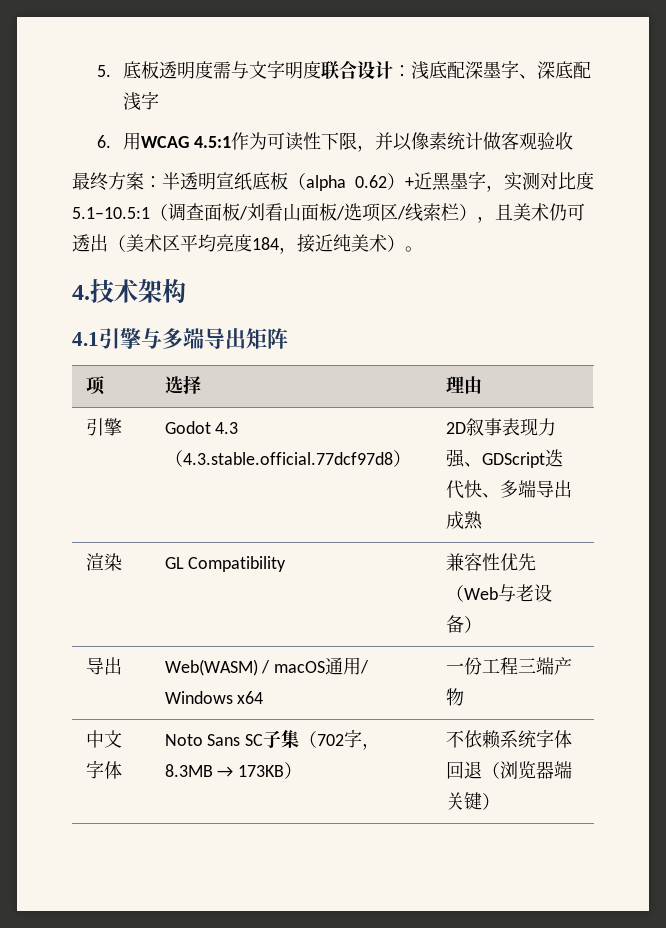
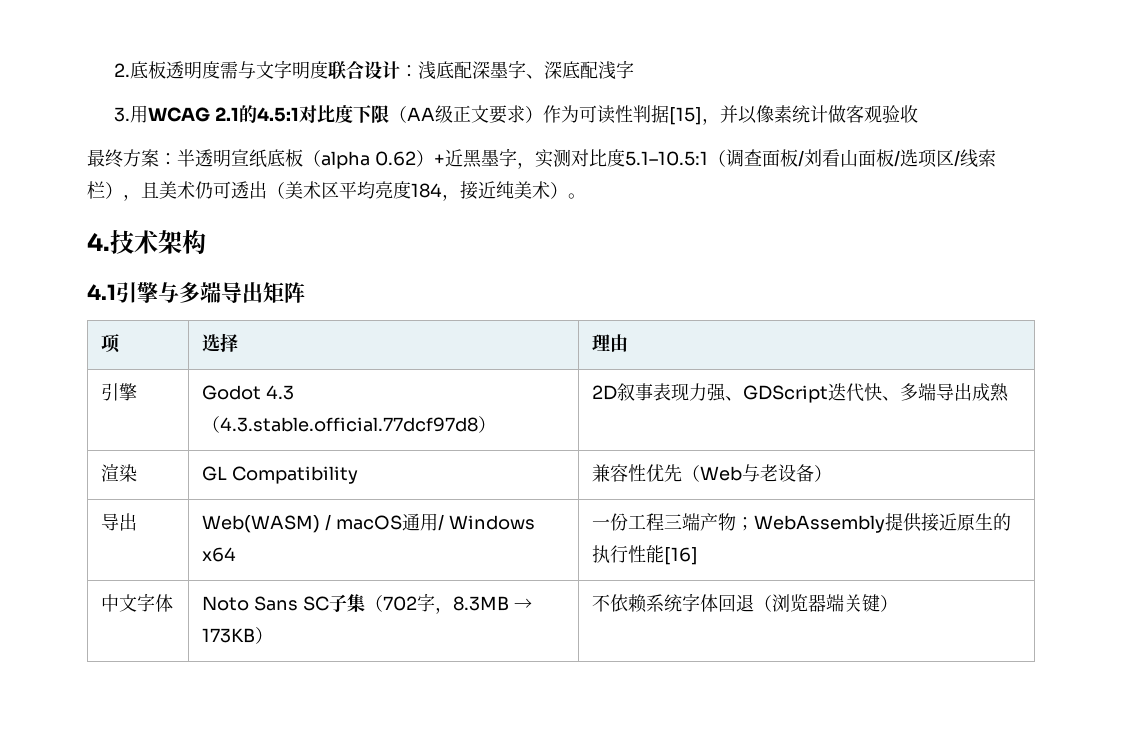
- 5.底板透明度需与文字明度联合设计：浅底配深墨字、深底配浅字
+ 2.底板透明度需与文字明度联合设计：浅底配深墨字、深底配浅字
- 6.用WCAG 4.5:1作为可读性下限，并以像素统计做客观验收
+ 3.用WCAG 2.1的4.5:1对比度下限（AA级正文要求）作为可读性判据[15]，并以像素统计做客观验收
- 导出 | Web(WASM) / macOS通用/ Windows x64 | 一份工程三端产物
+ 导出 | Web(WASM) / macOS通用/ Windows x64 | 一份工程三端产物；WebAssembly提供接近原生的执行性能[16]

